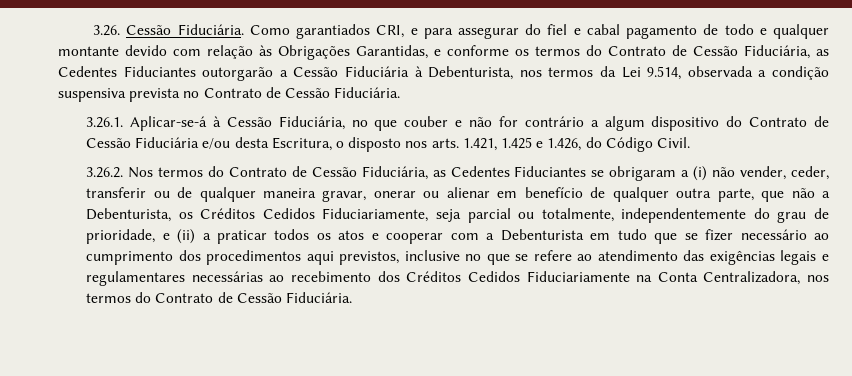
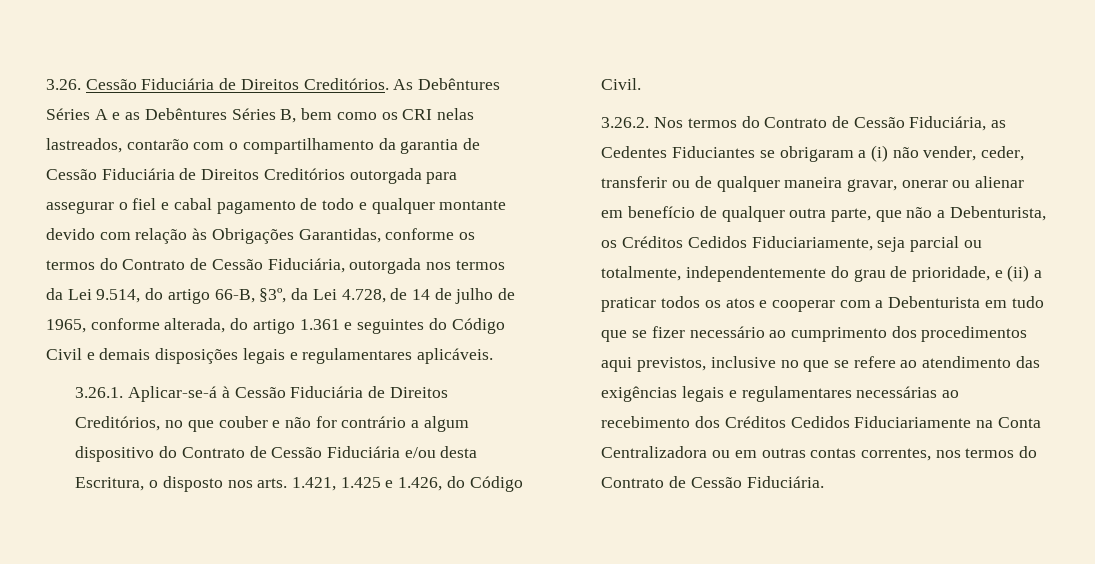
- 3.26. Cessão Fiduciária. Como garantiados CRI, e para assegurar do fiel e cabal pagamento de todo e qualquer montante devido com relação às Obrigações Garantidas, e conforme os termos do Contrato de Cessão Fiduciária, as Cedentes Fiduciantes outorgarão a Cessão Fiduciária à Debenturista, nos termos da Lei 9.514, observada a condição suspensiva prevista no Contrato de Cessão Fiduciária.
+ 3.26. Cessão Fiduciária de Direitos Creditórios. As Debêntures Séries A e as Debêntures Séries B, bem como os CRI nelas lastreados, contarão com o compartilhamento da garantia de Cessão Fiduciária de Direitos Creditórios outorgada para assegurar o fiel e cabal pagamento de todo e qualquer montante devido com relação às Obrigações Garantidas, conforme os termos do Contrato de Cessão Fiduciária, outorgada nos termos da Lei 9.514, do artigo 66-B, §3º, da Lei 4.728, de 14 de julho de 1965, conforme alterada, do artigo 1.361 e seguintes do Código Civil e demais disposições legais e regulamentares aplicáveis.
- 3.26.1. Aplicar-se-á à Cessão Fiduciária, no que couber e não for contrário a algum dispositivo do Contrato de Cessão Fiduciária e/ou desta Escritura, o disposto nos arts. 1.421, 1.425 e 1.426, do Código Civil.
+ 3.26.1. Aplicar-se-á à Cessão Fiduciária de Direitos Creditórios, no que couber e não for contrário a algum dispositivo do Contrato de Cessão Fiduciária e/ou desta Escritura, o disposto nos arts. 1.421, 1.425 e 1.426, do Código Civil.
- 3.26.2. Nos termos do Contrato de Cessão Fiduciária, as Cedentes Fiduciantes se obrigaram a (i) não vender, ceder, transferir ou de qualquer maneira gravar, onerar ou alienar em benefício de qualquer outra parte, que não a Debenturista, os Créditos Cedidos Fiduciariamente, seja parcial ou totalmente, independentemente do grau de prioridade, e (ii) a praticar todos os atos e cooperar com a Debenturista em tudo que se fizer necessário ao cumprimento dos procedimentos aqui previstos, inclusive no que se refere ao atendimento das exigências legais e regulamentares necessárias ao recebimento dos Créditos Cedidos Fiduciariamente na Conta Centralizadora, nos termos do Contrato de Cessão Fiduciária.
+ 3.26.2. Nos termos do Contrato de Cessão Fiduciária, as Cedentes Fiduciantes se obrigaram a (i) não vender, ceder, transferir ou de qualquer maneira gravar, onerar ou alienar em benefício de qualquer outra parte, que não a Debenturista, os Créditos Cedidos Fiduciariamente, seja parcial ou totalmente, independentemente do grau de prioridade, e (ii) a praticar todos os atos e cooperar com a Debenturista em tudo que se fizer necessário ao cumprimento dos procedimentos aqui previstos, inclusive no que se refere ao atendimento das exigências legais e regulamentares necessárias ao recebimento dos Créditos Cedidos Fiduciariamente na Conta Centralizadora ou em outras contas correntes, nos termos do Contrato de Cessão Fiduciária.

